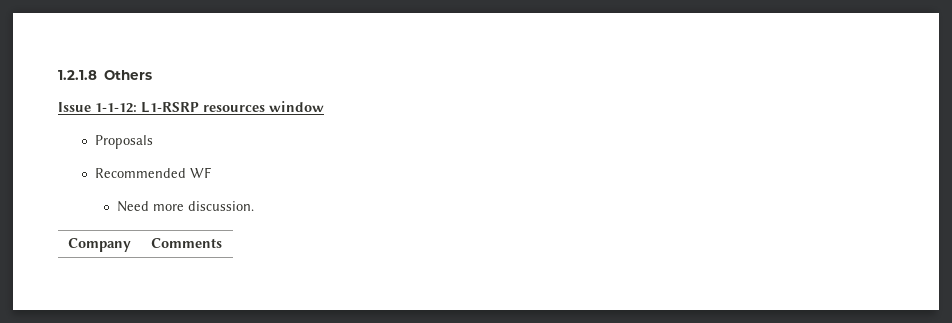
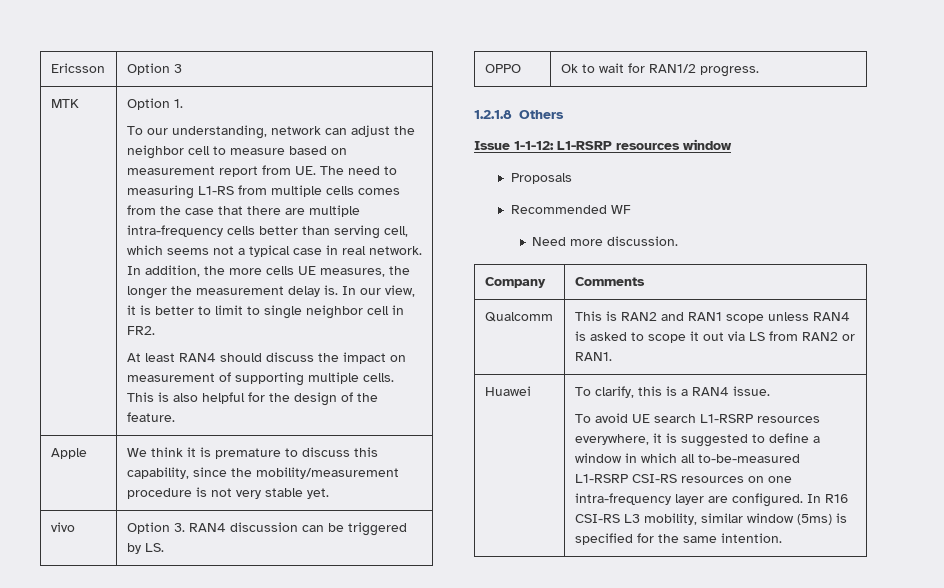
+ Ericsson | Option 3
+ MTK | Option 1.
+ To our understanding, network can adjust the neighbor cell to measure based on measurement report from UE. The need to measuring L1-RS from multiple cells comes from the case that there are multiple intra-frequency cells better than serving cell, which seems not a typical case in real network. In addition, the more cells UE measures, the longer the measurement delay is. In our view, it is better to limit to single neighbor cell in FR2.
+ At least RAN4 should discuss the impact on measurement of supporting multiple cells. This is also helpful for the design of the feature.
+ Apple | We think it is premature to discuss this capability, since the mobility/measurement procedure is not very stable yet.
+ vivo | Option 3. RAN4 discussion can be triggered by LS.
+ OPPO | Ok to wait for RAN1/2 progress.
+ Qualcomm | This is RAN2 and RAN1 scope unless RAN4 is asked to scope it out via LS from RAN2 or RAN1.
+ Huawei | To clarify, this is a RAN4 issue.
+ To avoid UE search L1-RSRP resources everywhere, it is suggested to define a window in which all to-be-measured L1-RSRP CSI-RS resources on one intra-frequency layer are configured. In R16 CSI-RS L3 mobility, similar window (5ms) is specified for the same intention.

